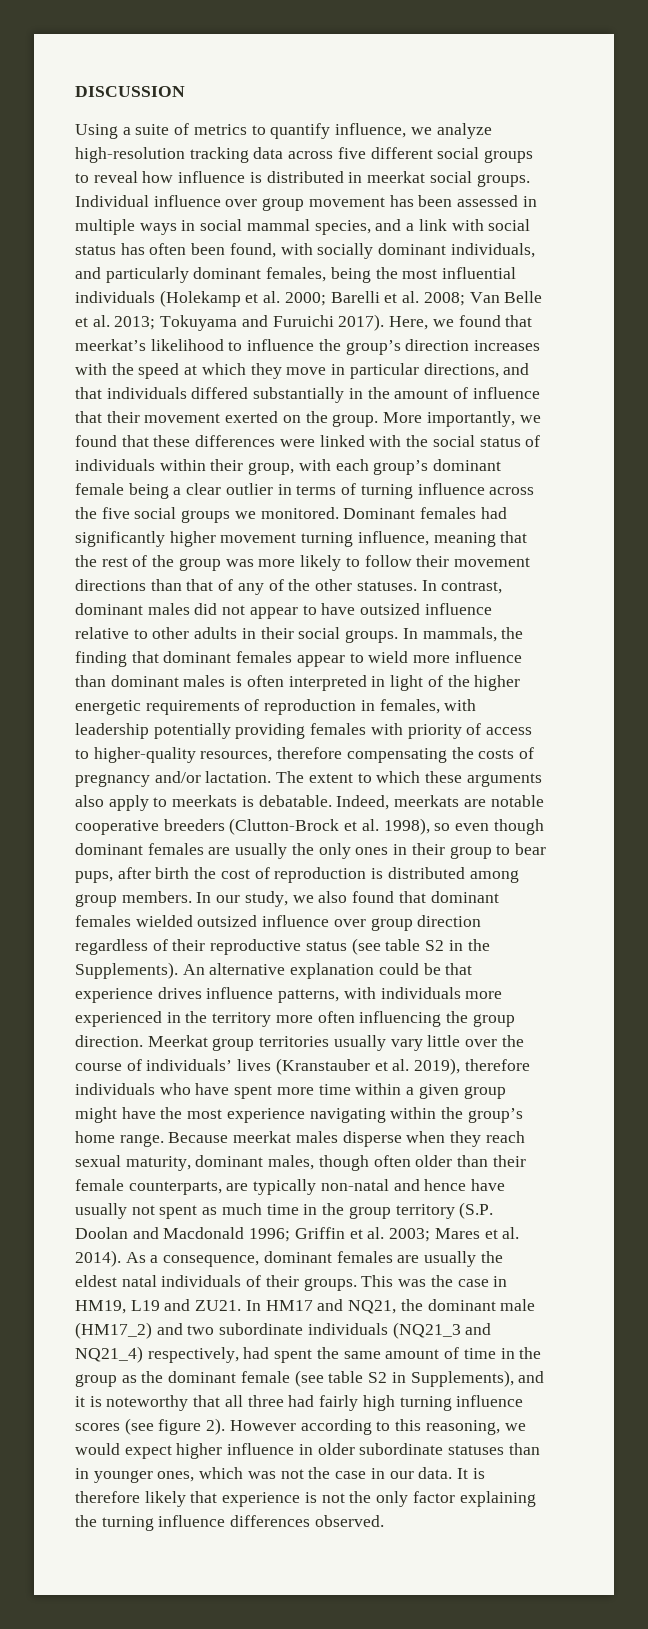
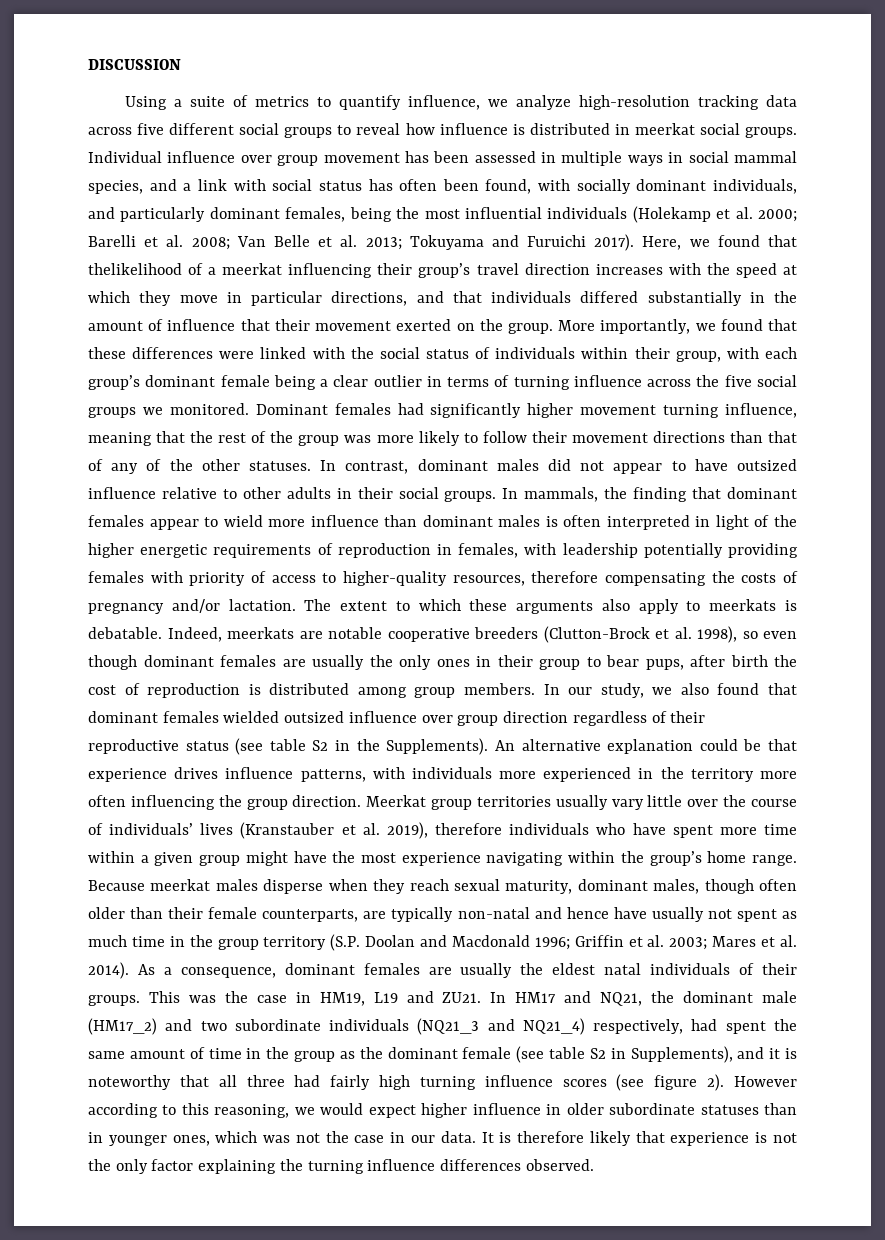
- Here, we found that meerkat’s likelihood to influence the group’s direction increases with the speed at which they move in particular directions, and that individuals differed substantially in the amount of influence that their movement exerted on the group.
+ Here, we found that thelikelihood of a meerkat influencing their group’s travel direction increases with the speed at which they move in particular directions, and that individuals differed substantially in the amount of influence that their movement exerted on the group.

